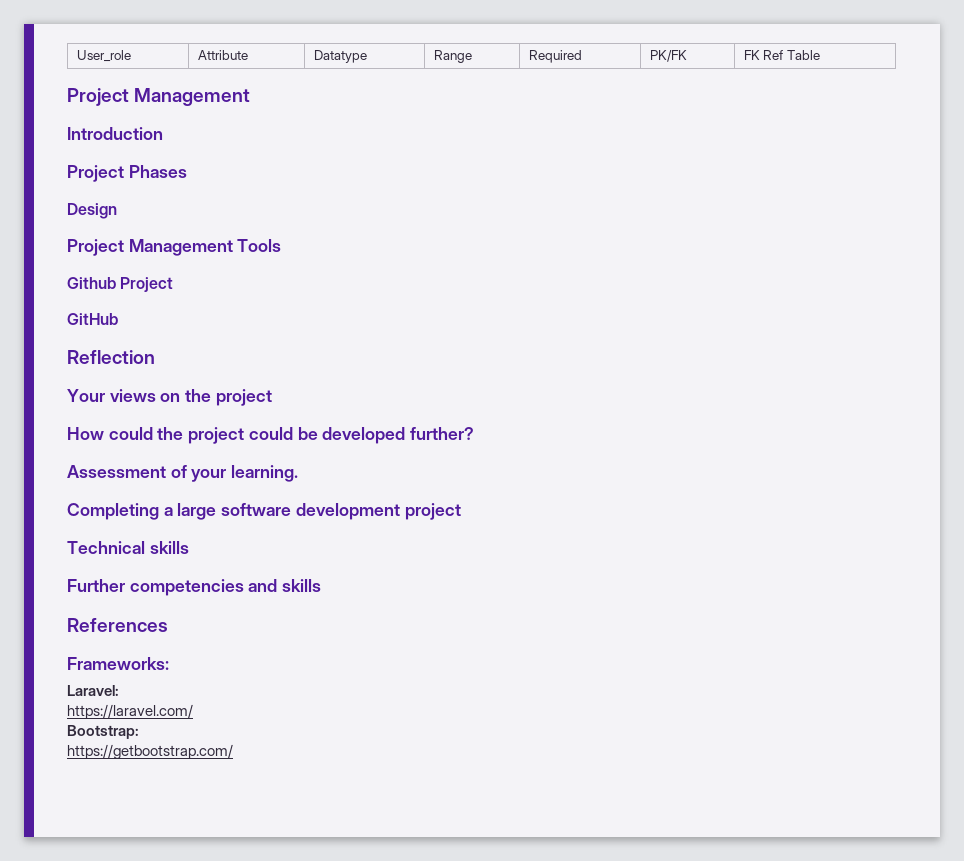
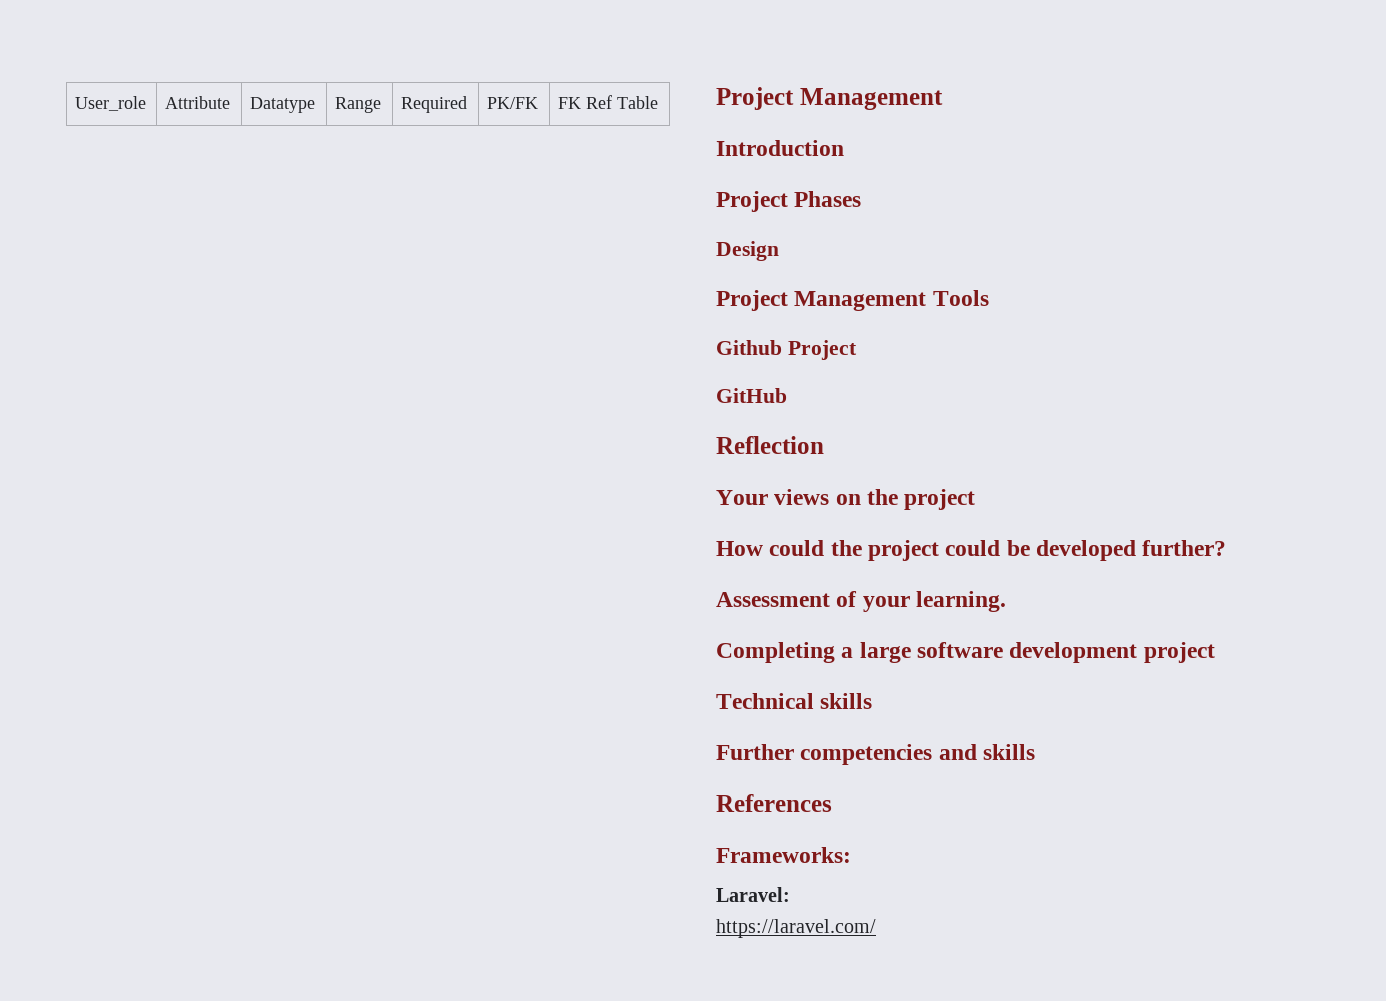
- Bootstrap:
- https://getbootstrap.com/

